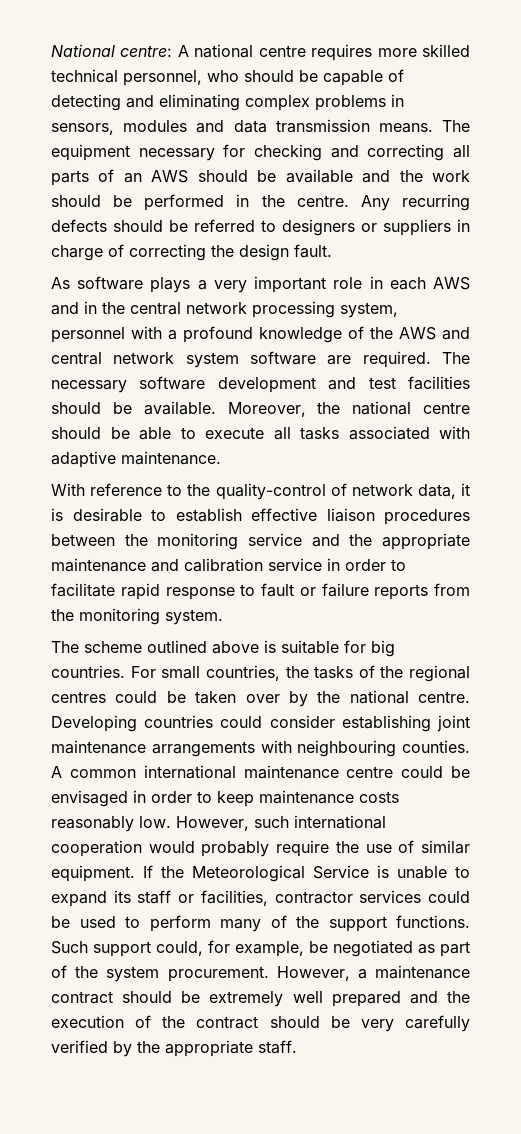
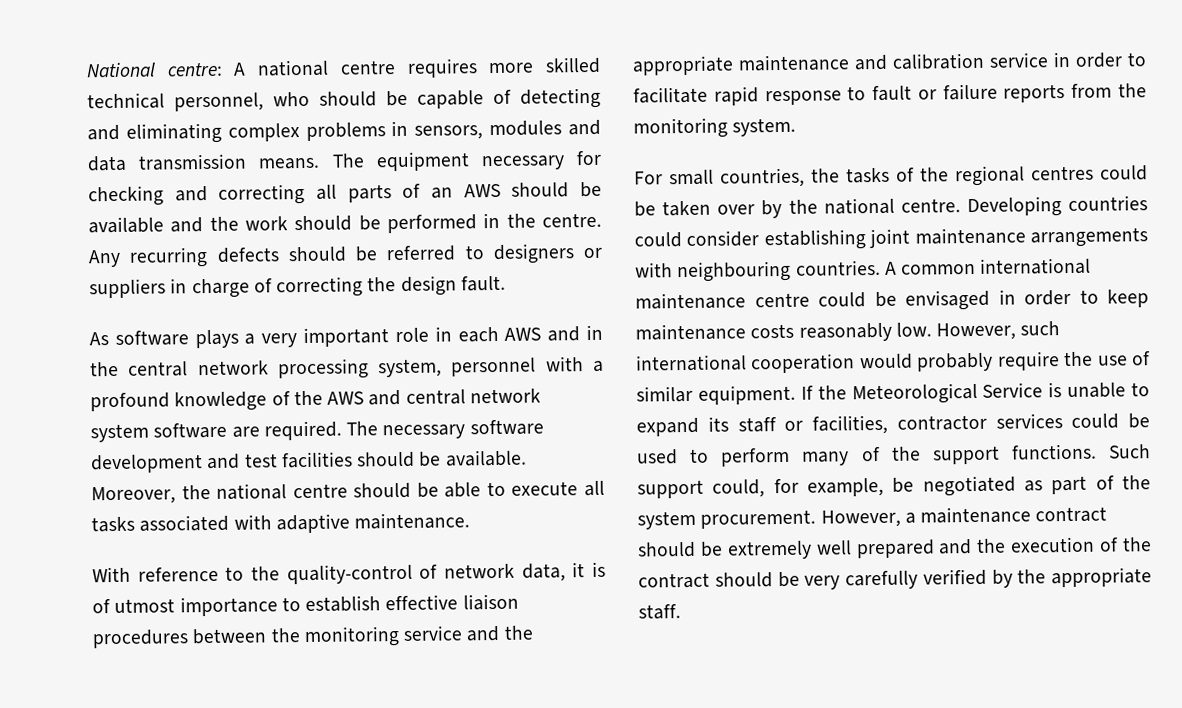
- With reference to the quality-control of network data, it is desirable to establish effective liaison procedures between the monitoring service and the appropriate maintenance and calibration service in order to facilitate rapid response to fault or failure reports from the monitoring system.
+ With reference to the quality-control of network data, it is of utmost importance to establish effective liaison procedures between the monitoring service and the appropriate maintenance and calibration service in order to facilitate rapid response to fault or failure reports from the monitoring system.
- The scheme outlined above is suitable for big countries.
- Developing countries could consider establishing joint maintenance arrangements with neighbouring counties.
+ Developing countries could consider establishing joint maintenance arrangements with neighbouring countries.

